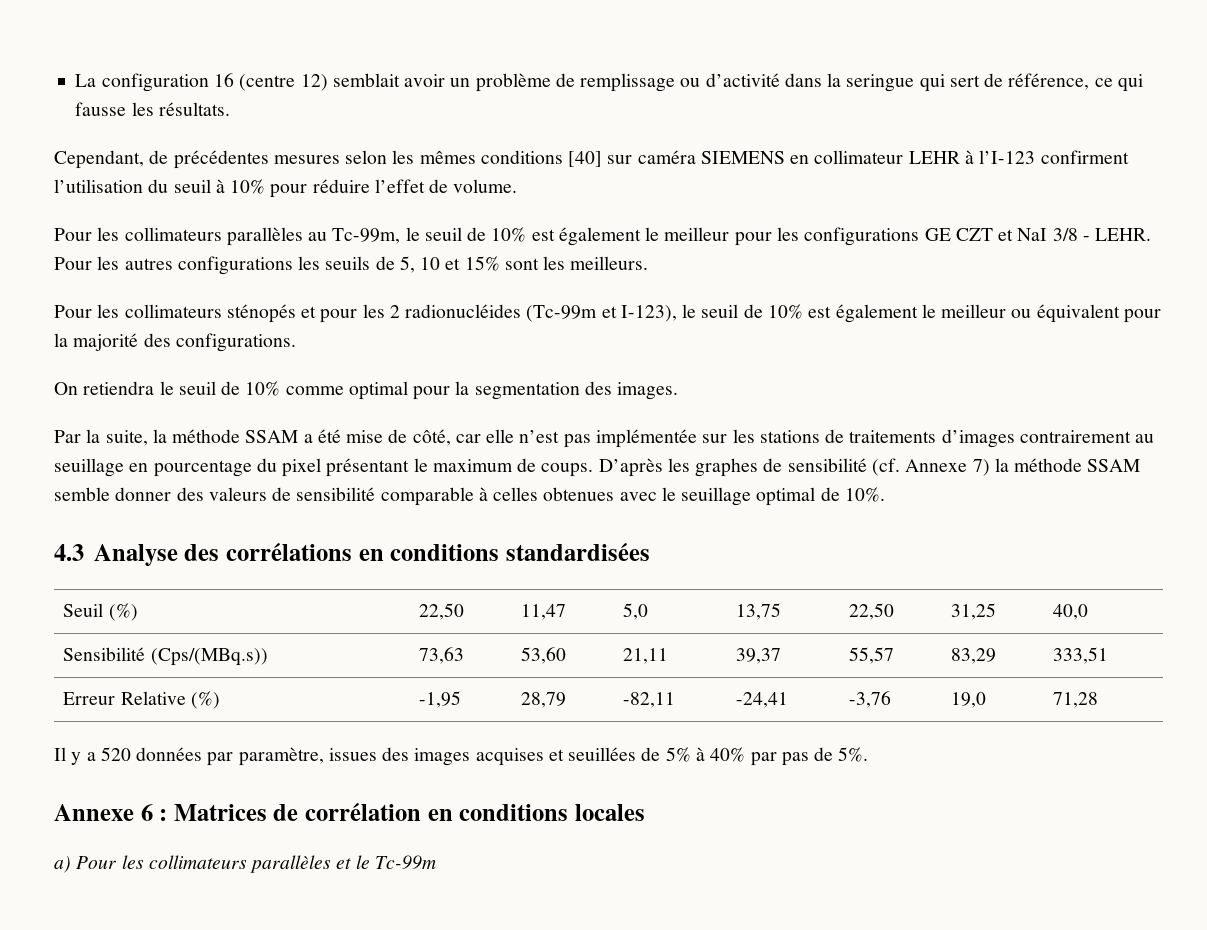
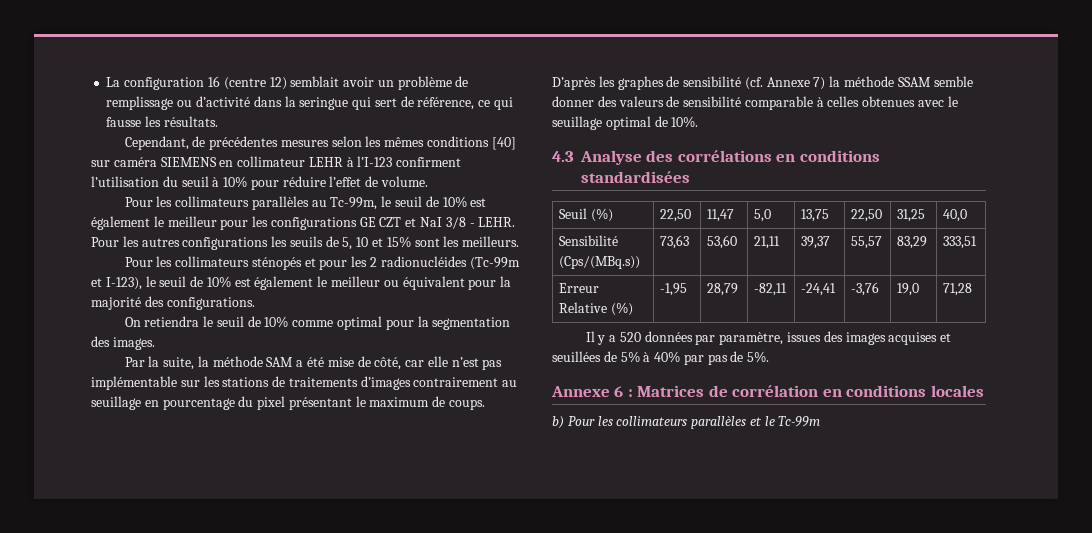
- Par la suite, la méthode SSAM a été mise de côté, car elle n’est pas implémentée sur les stations de traitements d’images contrairement au seuillage en pourcentage du pixel présentant le maximum de coups.
+ Par la suite, la méthode SAM a été mise de côté, car elle n’est pas implémentable sur les stations de traitements d’images contrairement au seuillage en pourcentage du pixel présentant le maximum de coups.
- a) Pour les collimateurs parallèles et le Tc-99m
+ b) Pour les collimateurs parallèles et le Tc-99m

